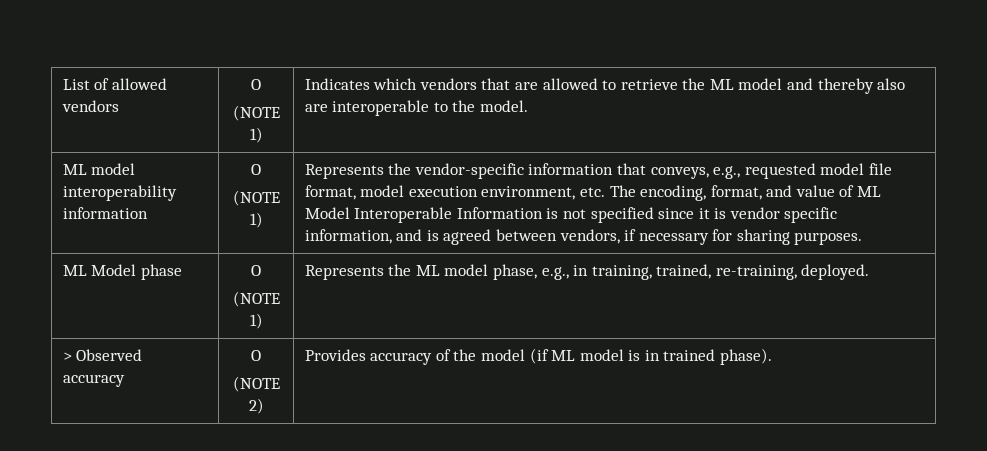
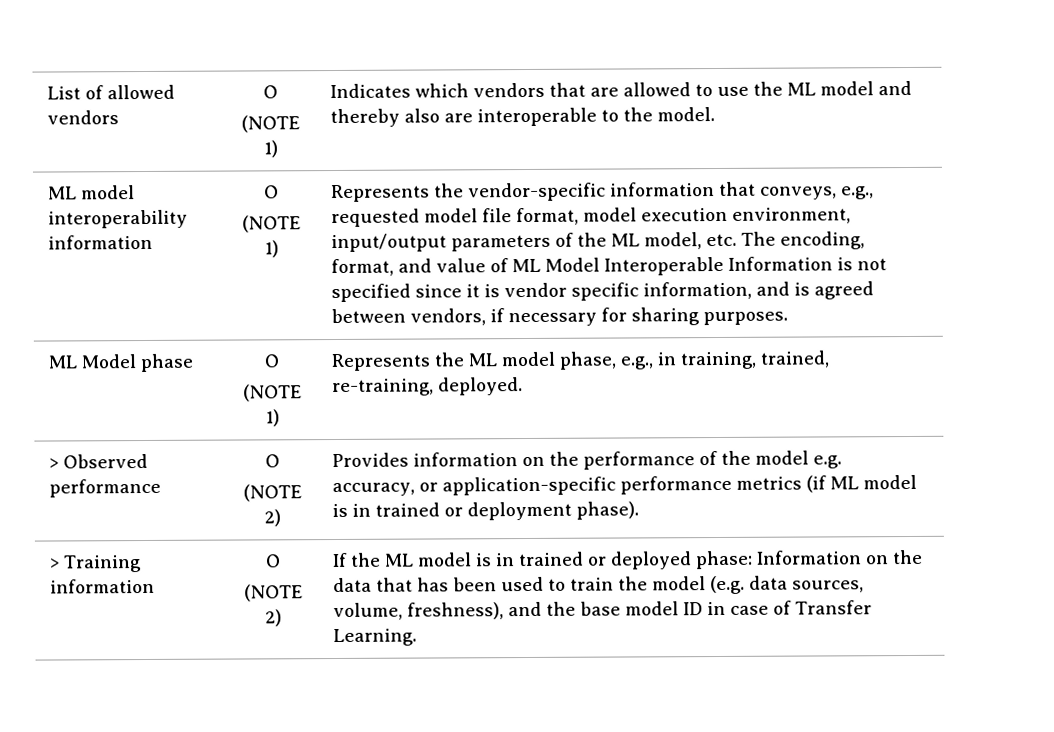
  List of allowed vendors | O
- (NOTE 1) | Indicates which vendors that are allowed to retrieve the ML model and thereby also are interoperable to the model.
+ (NOTE 1) | Indicates which vendors that are allowed to use the ML model and thereby also are interoperable to the model.
- Represents the vendor-specific information that conveys, e.g., requested model file format, model execution environment, etc. The encoding, format, and value of ML Model Interoperable Information is not specified since it is vendor specific information, and is agreed between vendors, if necessary for sharing purposes.
+ Represents the vendor-specific information that conveys, e.g., requested model file format, model execution environment, input/output parameters of the ML model, etc. The encoding, format, and value of ML Model Interoperable Information is not specified since it is vendor specific information, and is agreed between vendors, if necessary for sharing purposes.
- > Observed accuracy | O
- (NOTE 2) | Provides accuracy of the model (if ML model is in trained phase).
+ > Observed performance | O
+ (NOTE 2) | Provides information on the performance of the model e.g. accuracy, or application-specific performance metrics (if ML model is in trained or deployment phase).
+ > Training information | O
+ (NOTE 2) | If the ML model is in trained or deployed phase: Information on the data that has been used to train the model (e.g. data sources, volume, freshness), and the base model ID in case of Transfer Learning.

